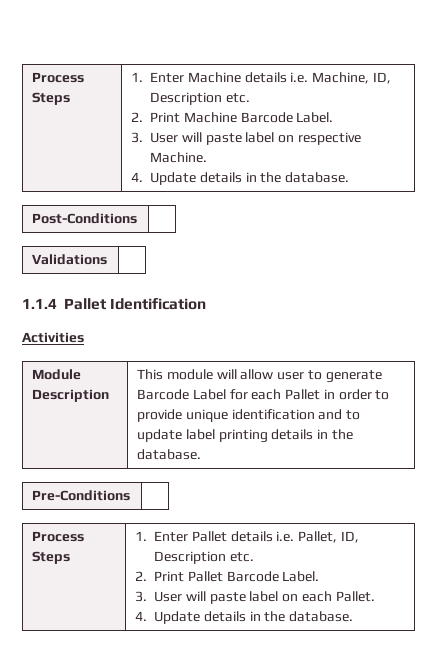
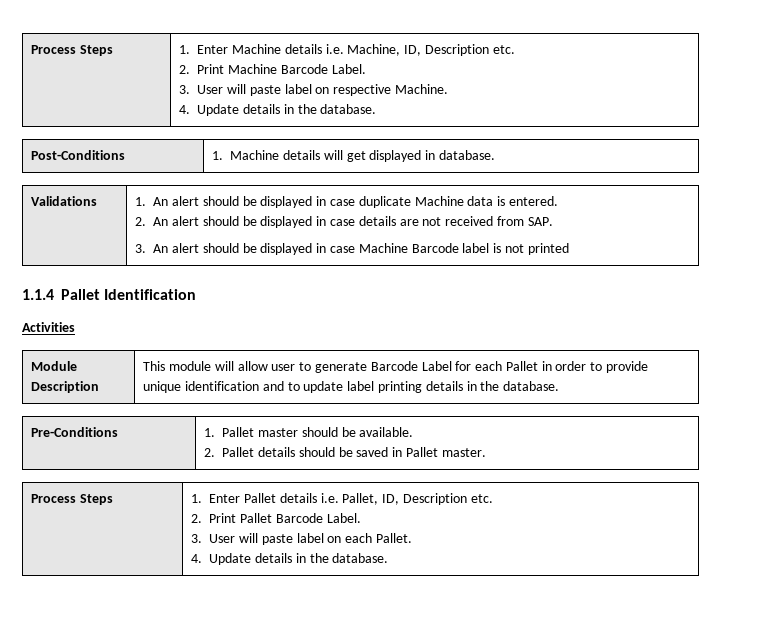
- Post-Conditions |
- Validations |
+ Post-Conditions | 1. Machine details will get displayed in database.
+ Validations | 1. An alert should be displayed in case duplicate Machine data is entered.
+ 2. An alert should be displayed in case details are not received from SAP.
+ 3. An alert should be displayed in case Machine Barcode label is not printed
- Pre-Conditions |
+ Pre-Conditions | 1. Pallet master should be available.
+ 2. Pallet details should be saved in Pallet master.

